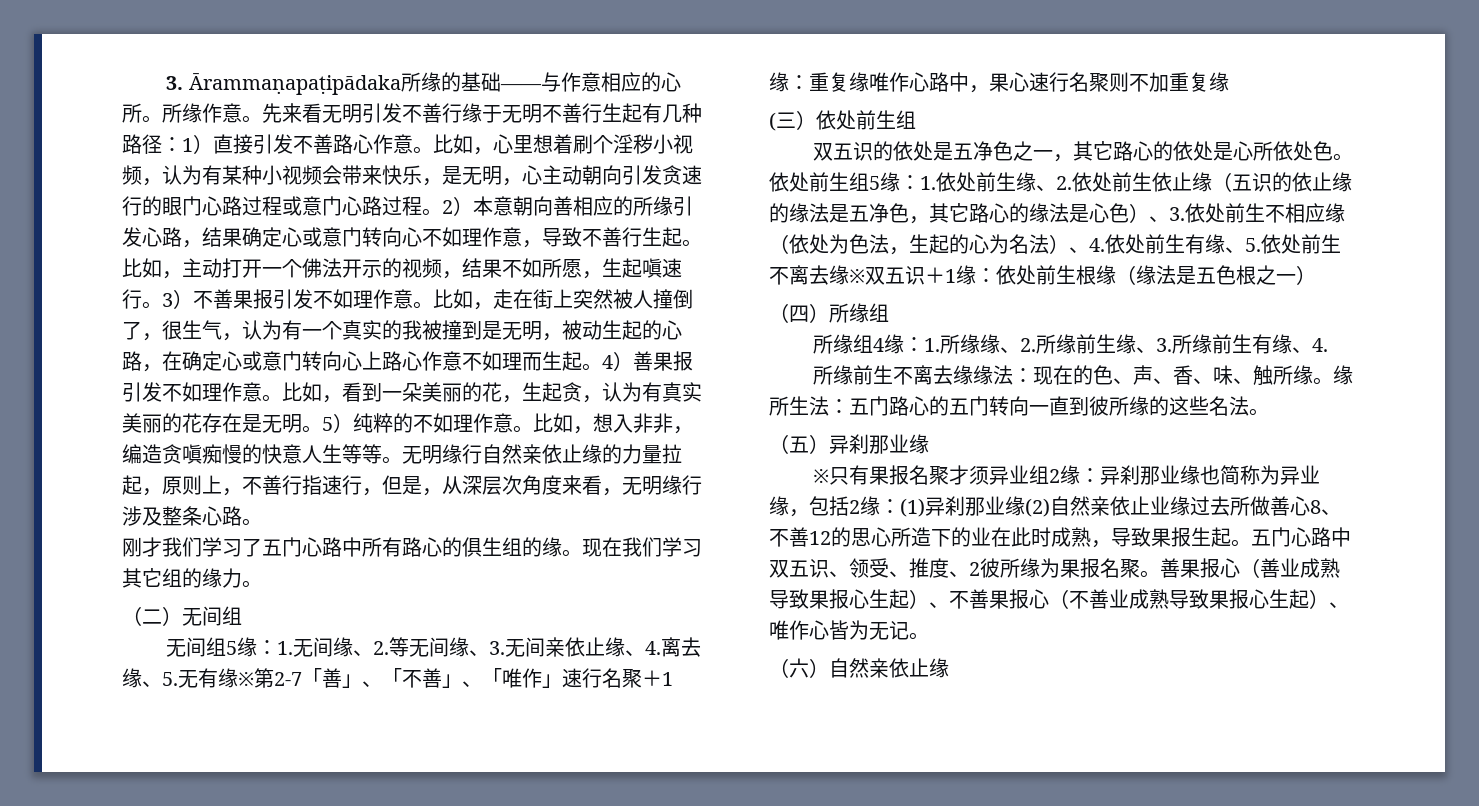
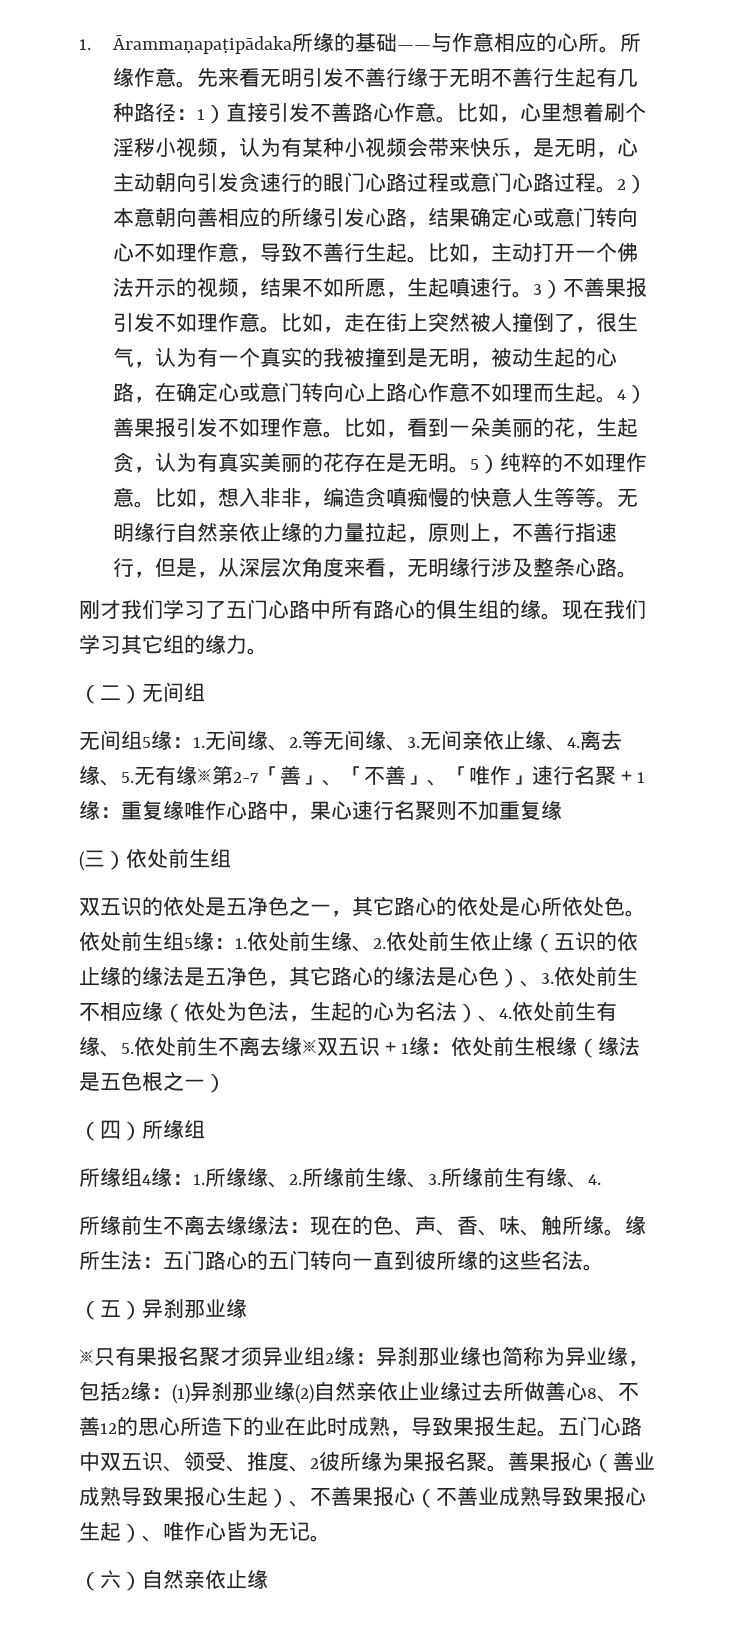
- 3. Ārammaṇapaṭipādaka所缘的基础——与作意相应的心所。
+ 1. Ārammaṇapaṭipādaka所缘的基础——与作意相应的心所。

